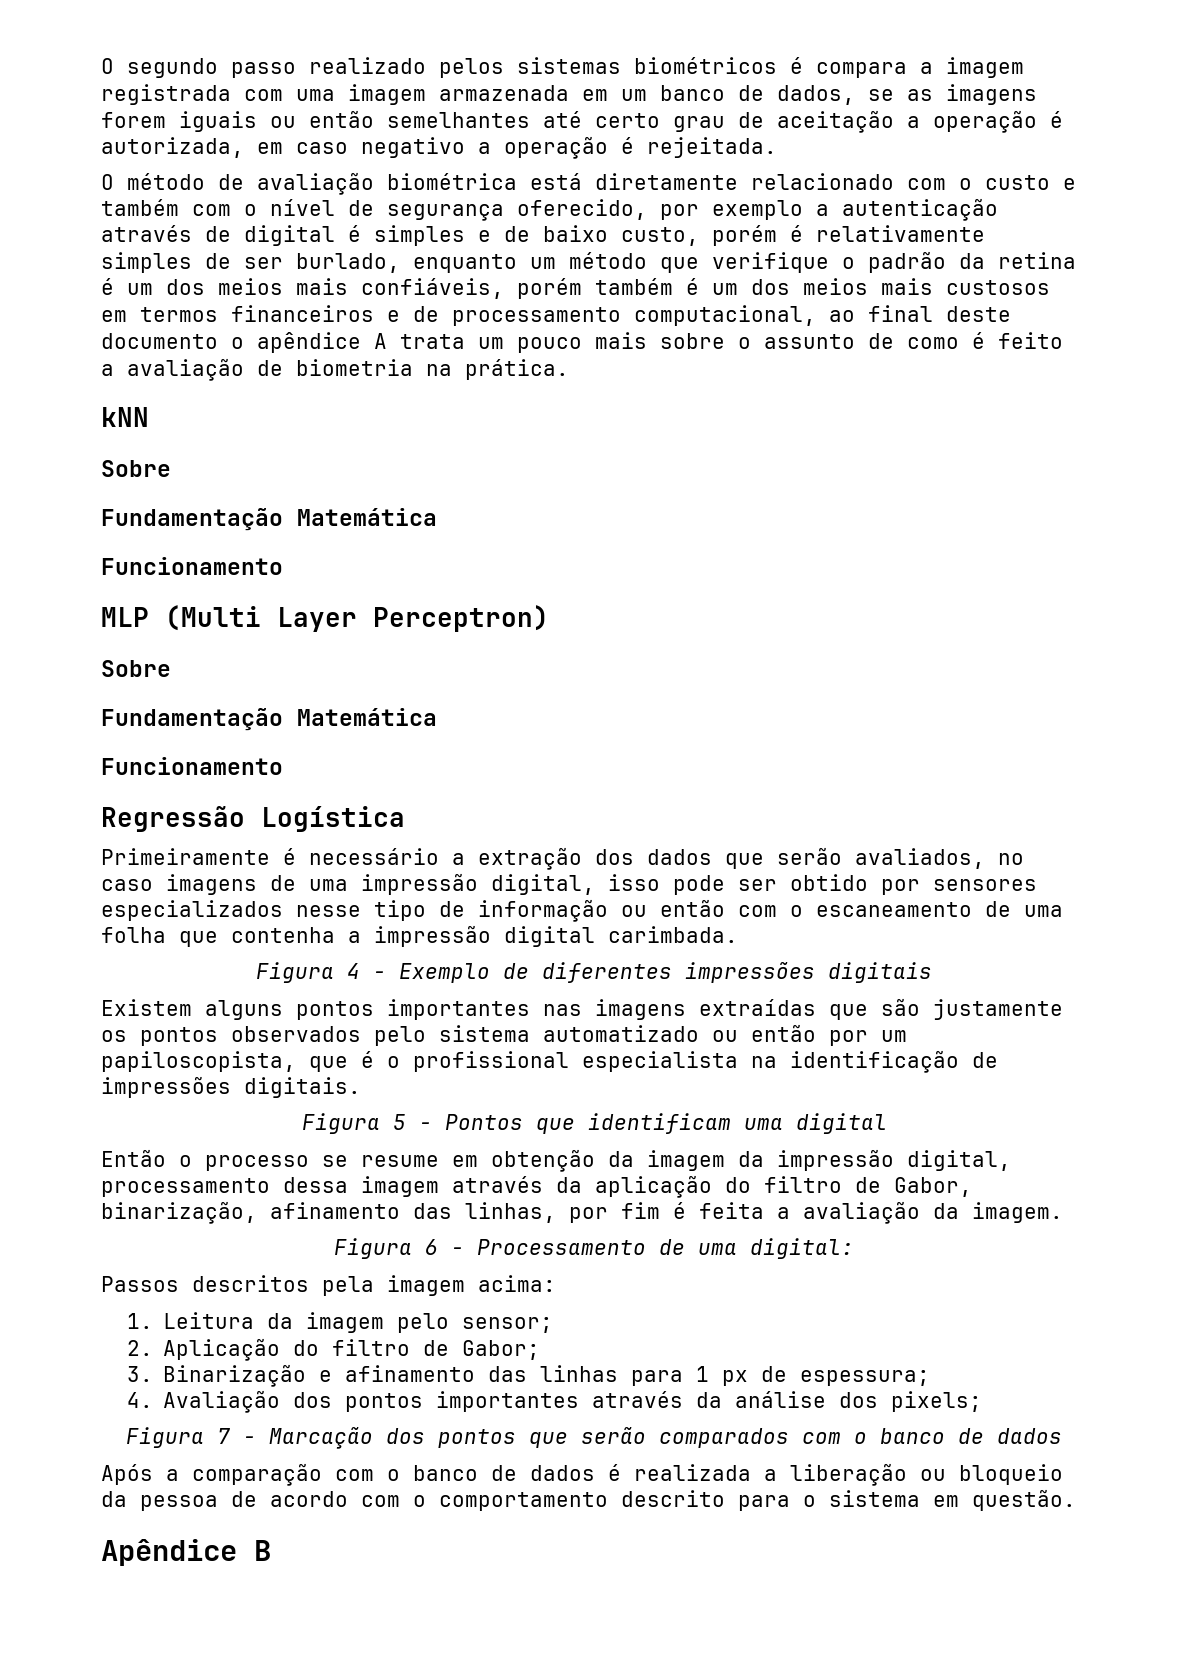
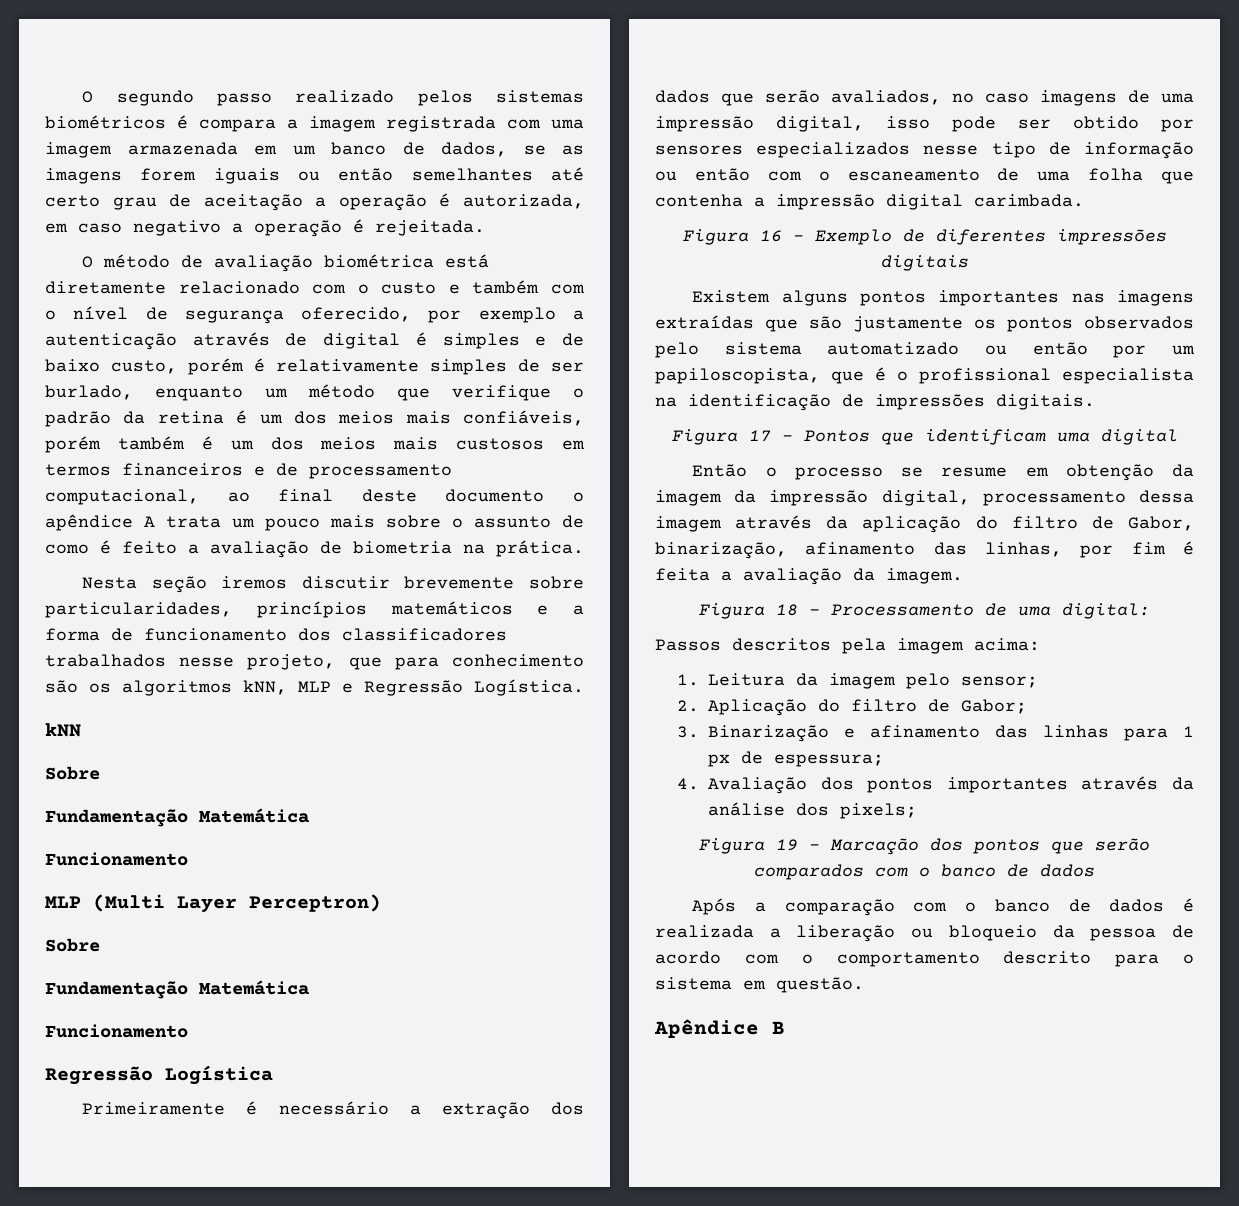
+ Nesta seção iremos discutir brevemente sobre particularidades, princípios matemáticos e a forma de funcionamento dos classificadores trabalhados nesse projeto, que para conhecimento são os algoritmos kNN, MLP e Regressão Logística.
- Figura 4 - Exemplo de diferentes impressões digitais
+ Figura 16 - Exemplo de diferentes impressões digitais
- Figura 5 - Pontos que identificam uma digital
+ Figura 17 - Pontos que identificam uma digital
- Figura 6 - Processamento de uma digital:
+ Figura 18 - Processamento de uma digital:
- Figura 7 - Marcação dos pontos que serão comparados com o banco de dados
+ Figura 19 - Marcação dos pontos que serão comparados com o banco de dados

